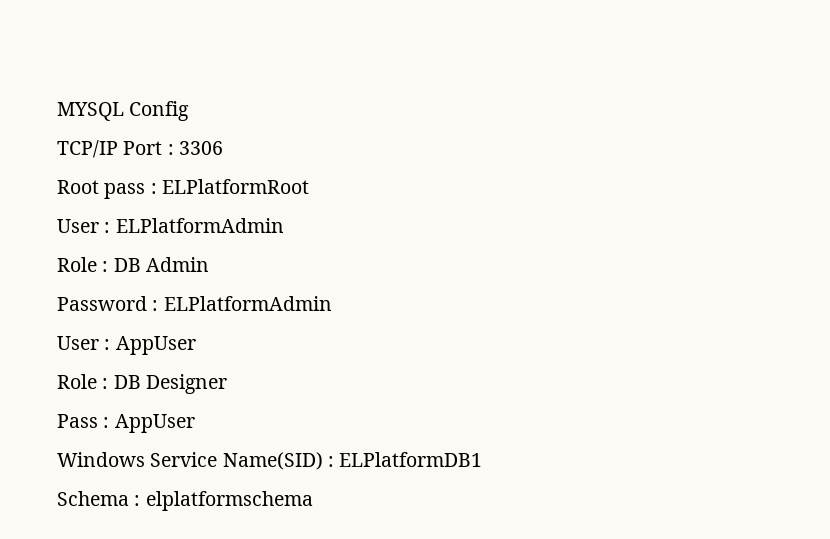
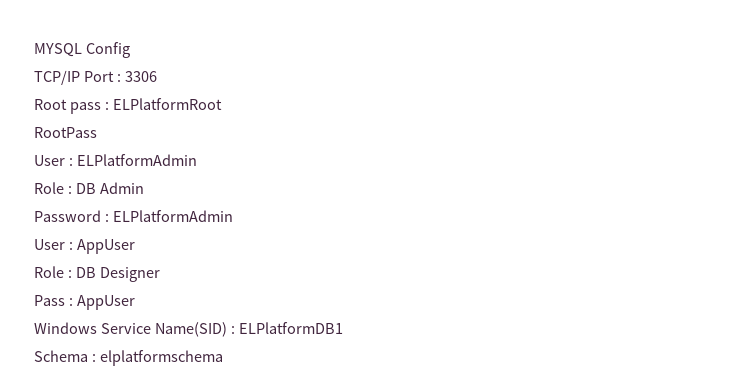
+ RootPass

